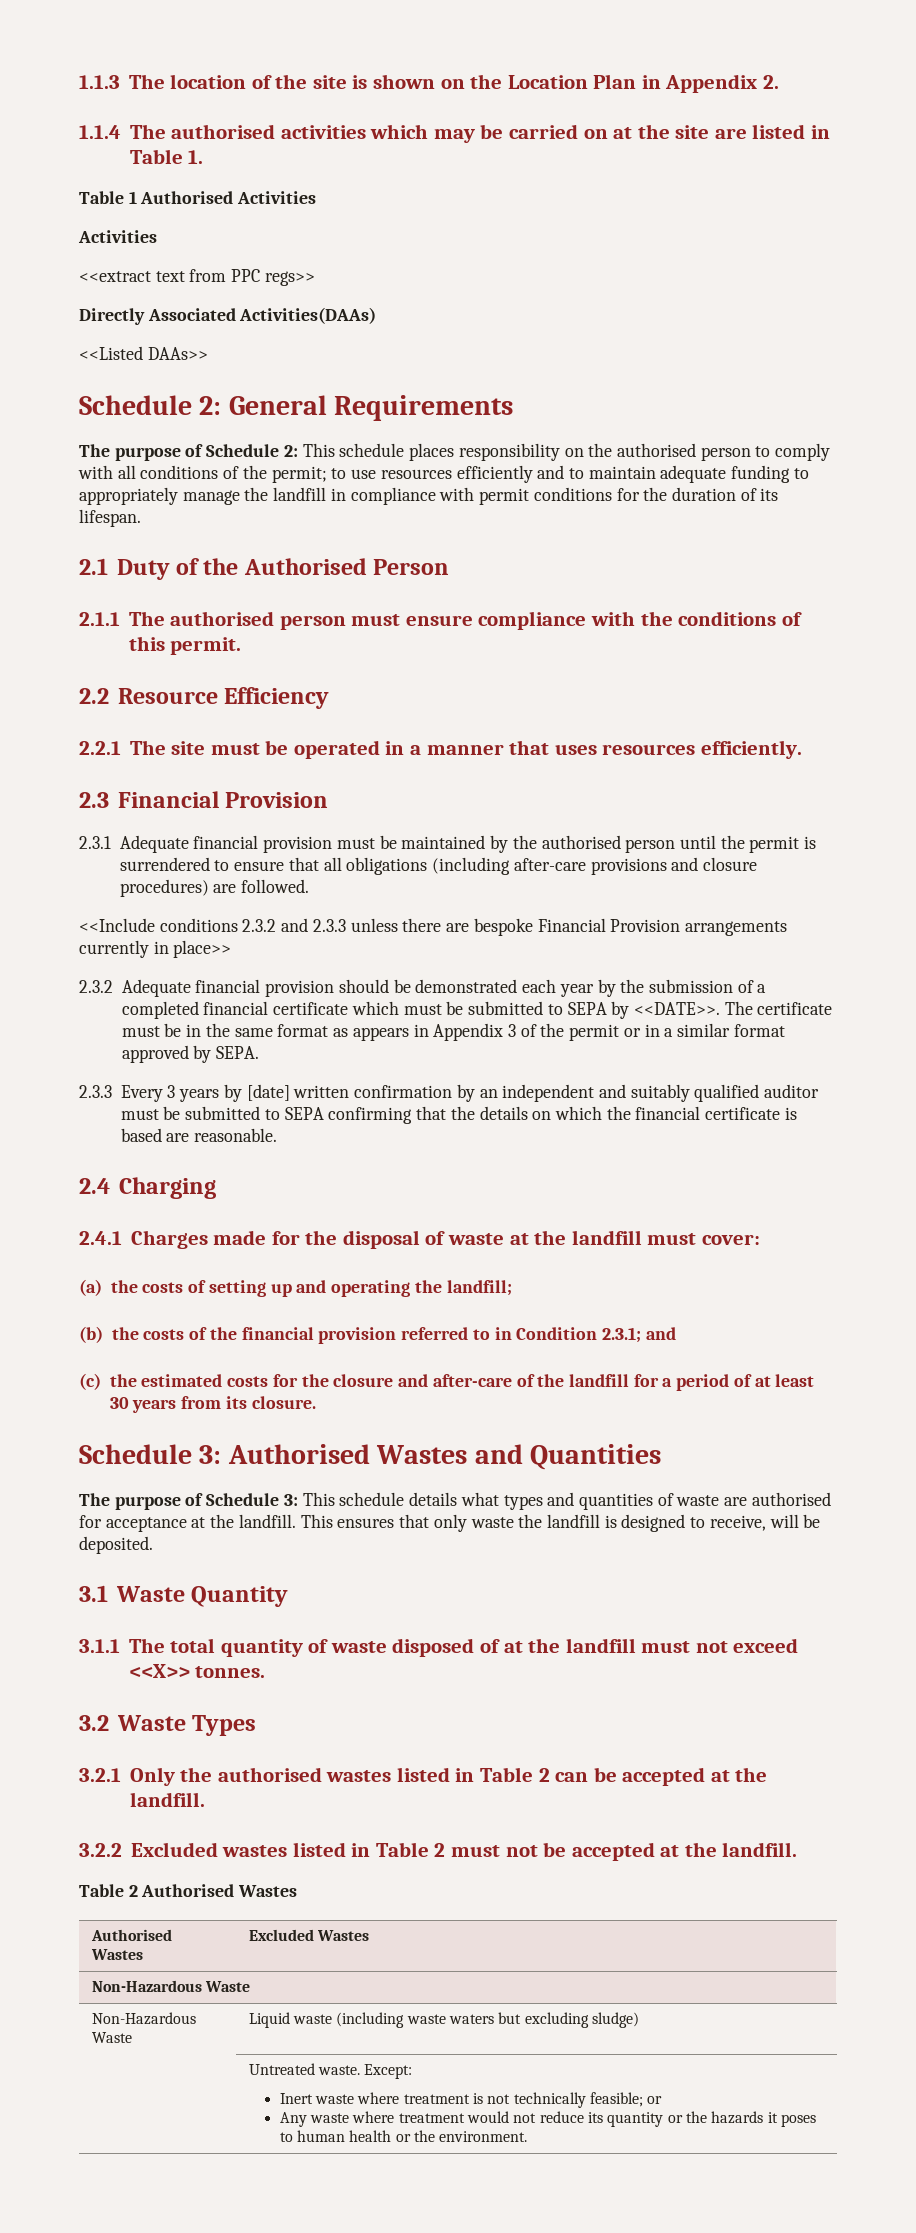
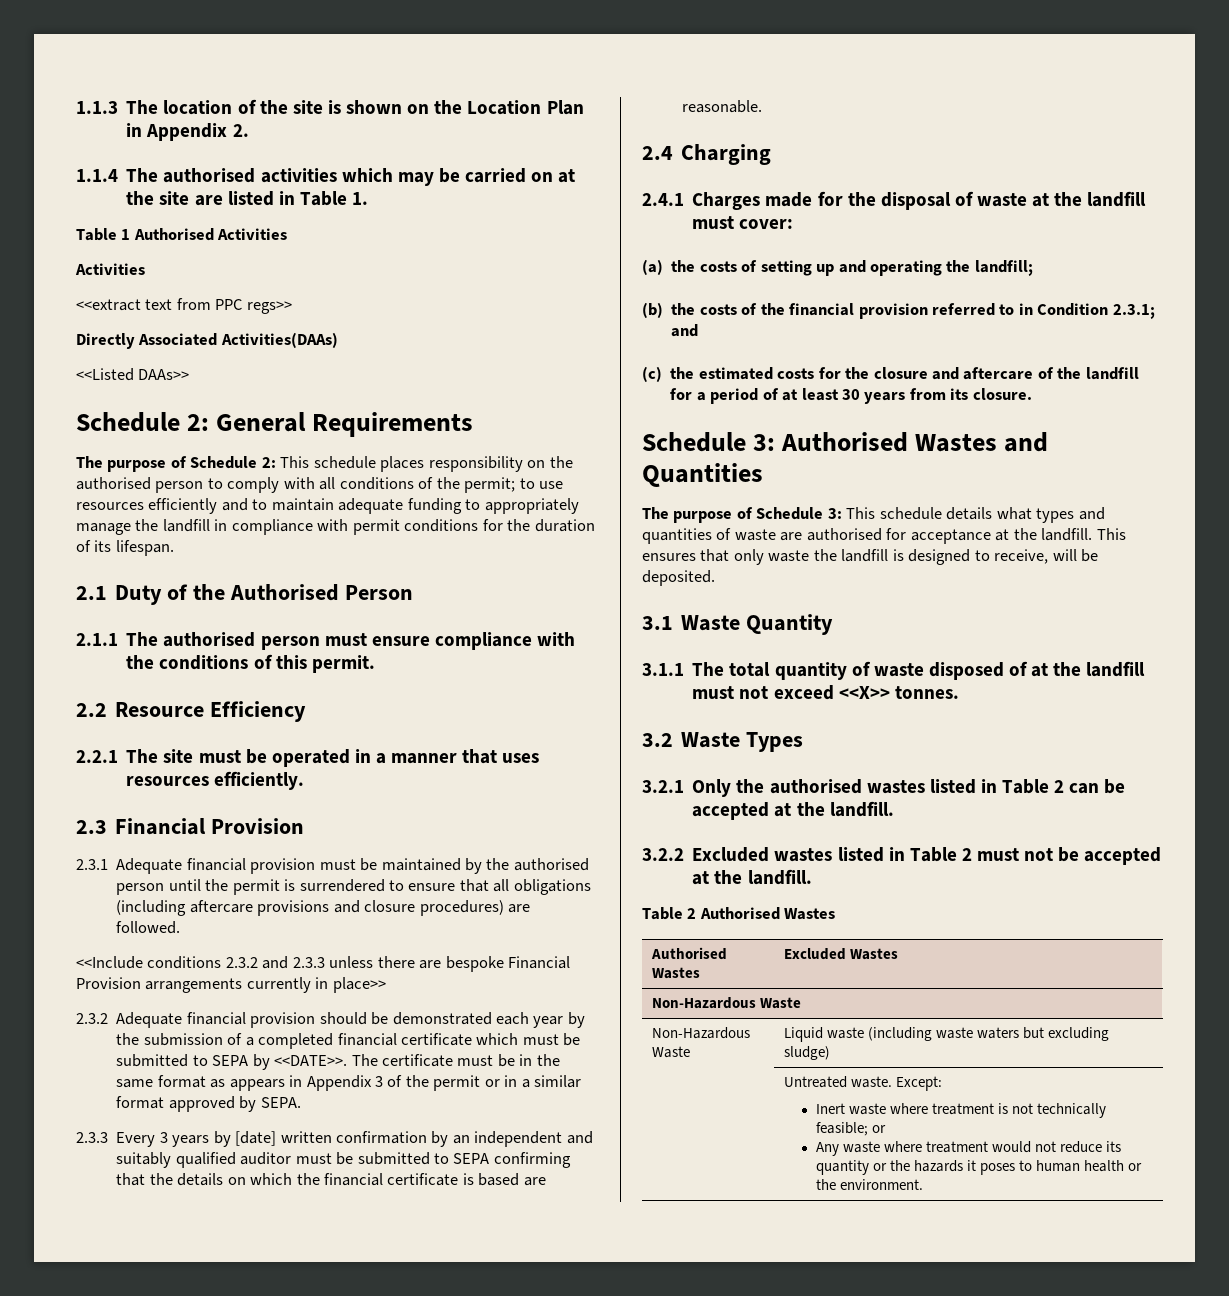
- 2.3.1 Adequate financial provision must be maintained by the authorised person until the permit is surrendered to ensure that all obligations (including after-care provisions and closure procedures) are followed.
+ 2.3.1 Adequate financial provision must be maintained by the authorised person until the permit is surrendered to ensure that all obligations (including aftercare provisions and closure procedures) are followed.
- (c) the estimated costs for the closure and after-care of the landfill for a period of at least 30 years from its closure.
+ (c) the estimated costs for the closure and aftercare of the landfill for a period of at least 30 years from its closure.

